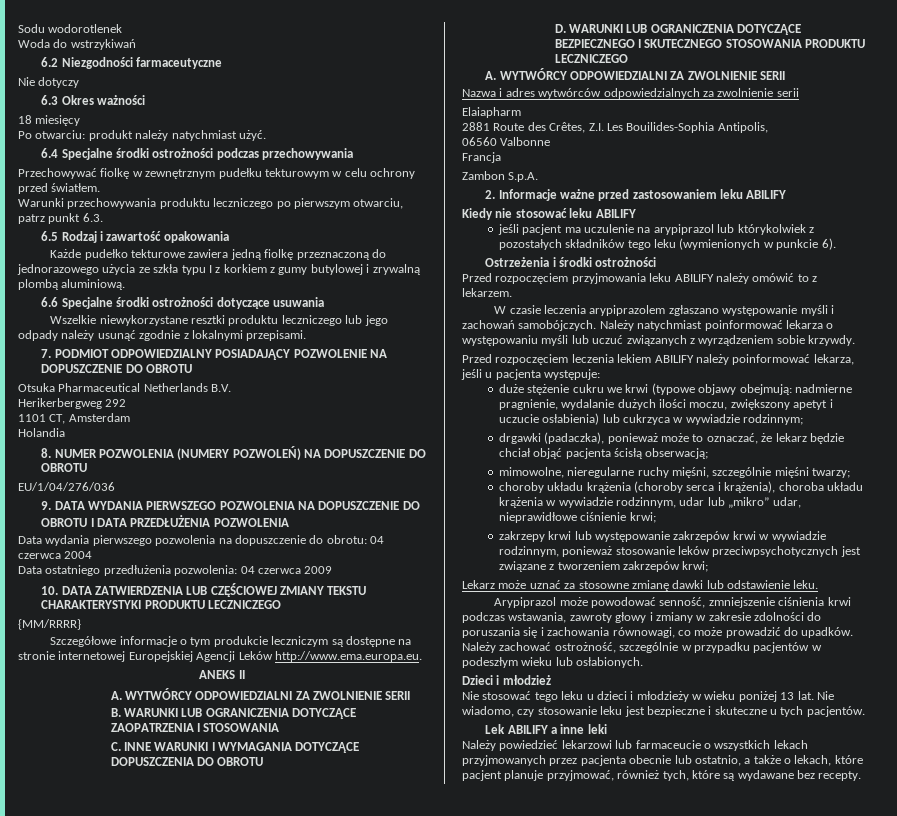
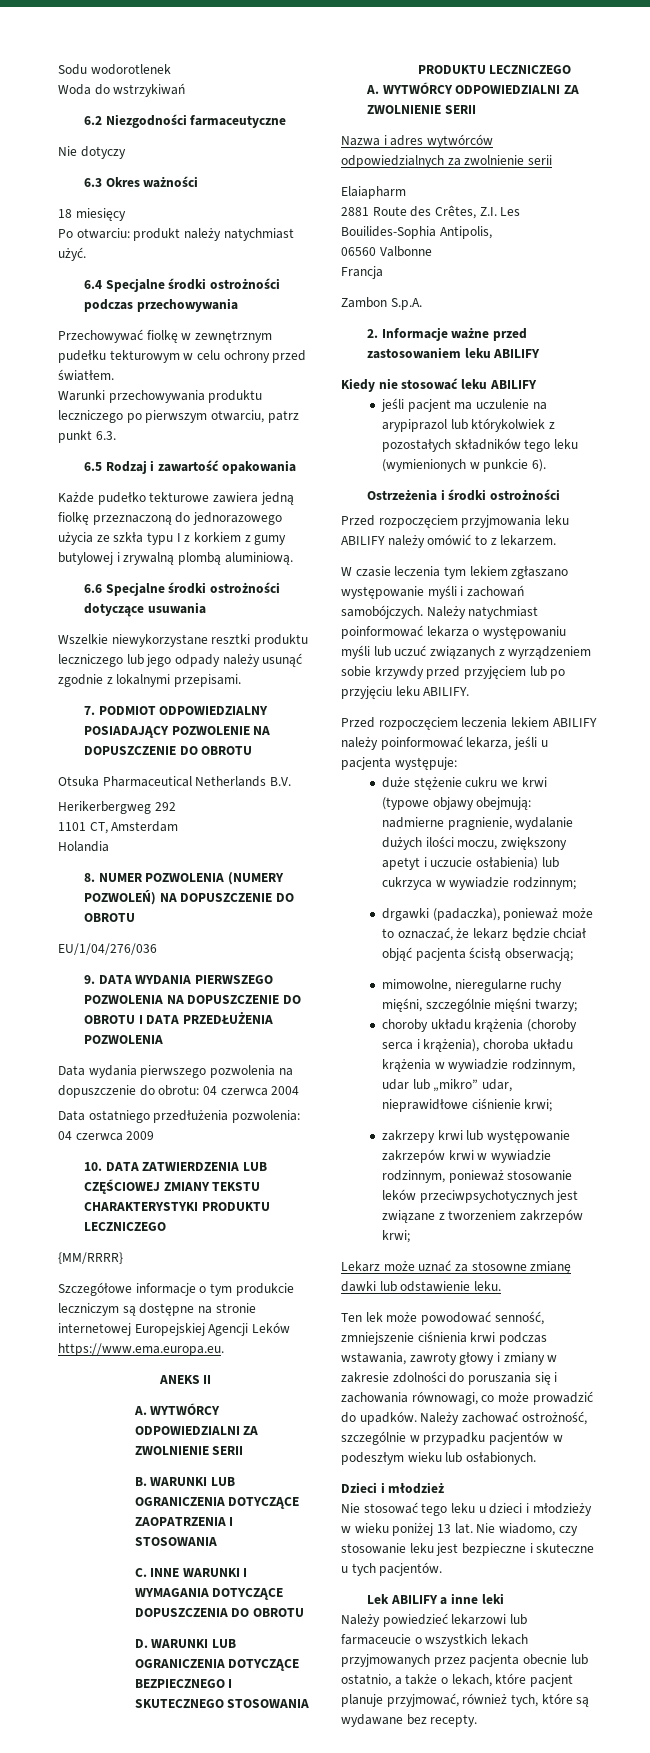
- Szczegółowe informacje o tym produkcie leczniczym są dostępne na stronie internetowej Europejskiej Agencji Leków http://www.ema.europa.eu.
+ Szczegółowe informacje o tym produkcie leczniczym są dostępne na stronie internetowej Europejskiej Agencji Leków https://www.ema.europa.eu.
- W czasie leczenia arypiprazolem zgłaszano występowanie myśli i zachowań samobójczych.
+ W czasie leczenia tym lekiem zgłaszano występowanie myśli i zachowań samobójczych.
- Należy natychmiast poinformować lekarza o występowaniu myśli lub uczuć związanych z wyrządzeniem sobie krzywdy.
+ Należy natychmiast poinformować lekarza o występowaniu myśli lub uczuć związanych z wyrządzeniem sobie krzywdy przed przyjęciem lub po przyjęciu leku ABILIFY.
- Arypiprazol może powodować senność, zmniejszenie ciśnienia krwi podczas wstawania, zawroty głowy i zmiany w zakresie zdolności do poruszania się i zachowania równowagi, co może prowadzić do upadków.
+ Ten lek może powodować senność, zmniejszenie ciśnienia krwi podczas wstawania, zawroty głowy i zmiany w zakresie zdolności do poruszania się i zachowania równowagi, co może prowadzić do upadków.

